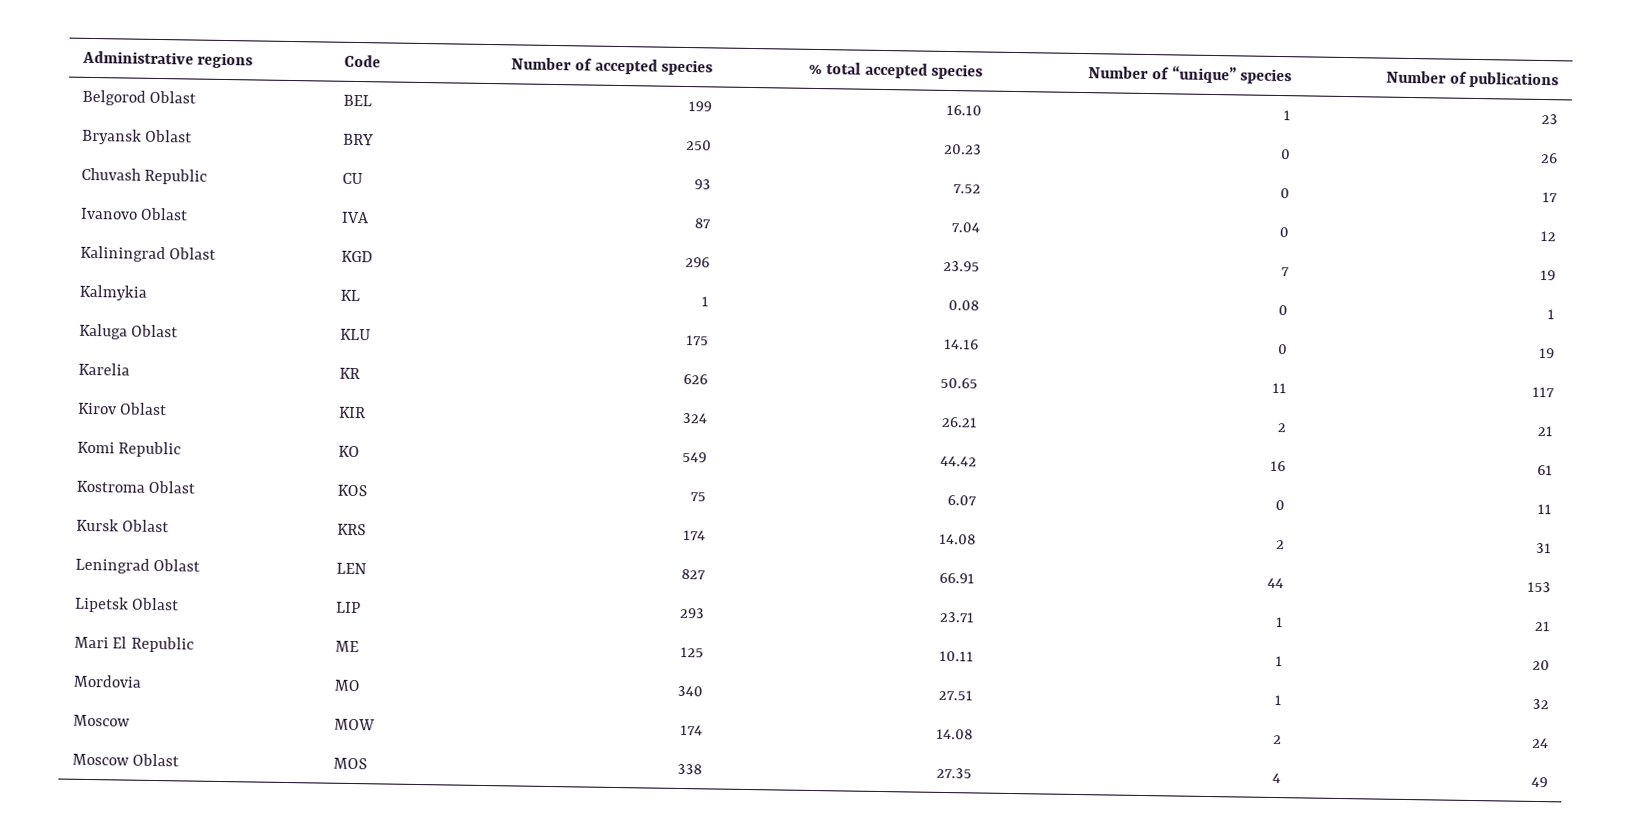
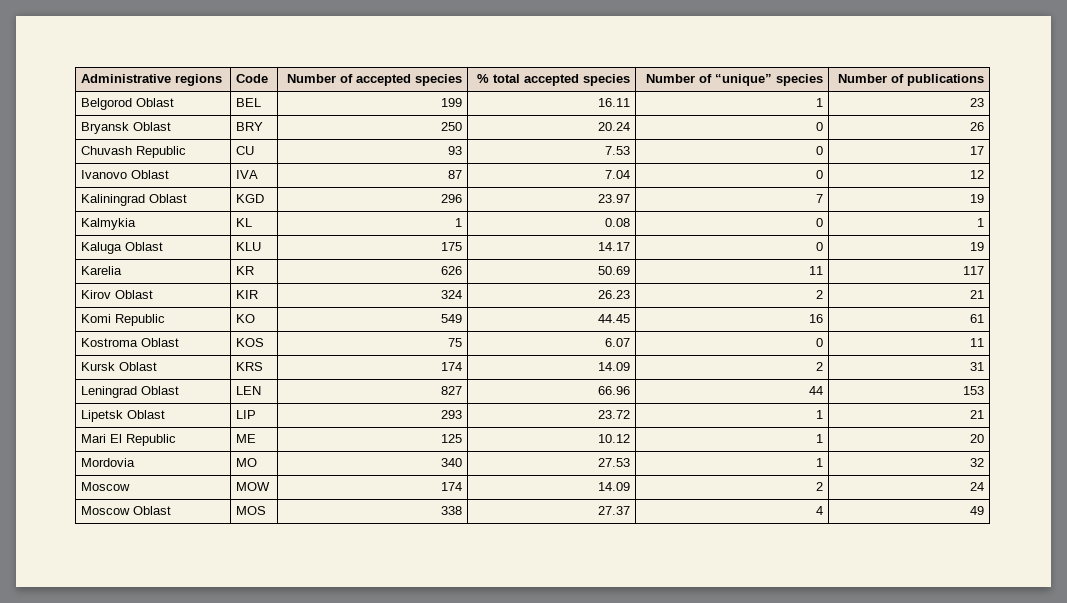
- Belgorod Oblast | BEL | 199 | 16.10 | 1 | 23
+ Belgorod Oblast | BEL | 199 | 16.11 | 1 | 23
- Bryansk Oblast | BRY | 250 | 20.23 | 0 | 26
+ Bryansk Oblast | BRY | 250 | 20.24 | 0 | 26
- Chuvash Republic | CU | 93 | 7.52 | 0 | 17
+ Chuvash Republic | CU | 93 | 7.53 | 0 | 17
- Kaliningrad Oblast | KGD | 296 | 23.95 | 7 | 19
+ Kaliningrad Oblast | KGD | 296 | 23.97 | 7 | 19
- Kaluga Oblast | KLU | 175 | 14.16 | 0 | 19
+ Kaluga Oblast | KLU | 175 | 14.17 | 0 | 19
- Karelia | KR | 626 | 50.65 | 11 | 117
+ Karelia | KR | 626 | 50.69 | 11 | 117
- Kirov Oblast | KIR | 324 | 26.21 | 2 | 21
+ Kirov Oblast | KIR | 324 | 26.23 | 2 | 21
- Komi Republic | KO | 549 | 44.42 | 16 | 61
+ Komi Republic | KO | 549 | 44.45 | 16 | 61
- Kursk Oblast | KRS | 174 | 14.08 | 2 | 31
+ Kursk Oblast | KRS | 174 | 14.09 | 2 | 31
- Leningrad Oblast | LEN | 827 | 66.91 | 44 | 153
+ Leningrad Oblast | LEN | 827 | 66.96 | 44 | 153
- Lipetsk Oblast | LIP | 293 | 23.71 | 1 | 21
+ Lipetsk Oblast | LIP | 293 | 23.72 | 1 | 21
- Mari El Republic | ME | 125 | 10.11 | 1 | 20
+ Mari El Republic | ME | 125 | 10.12 | 1 | 20
- Mordovia | MO | 340 | 27.51 | 1 | 32
+ Mordovia | MO | 340 | 27.53 | 1 | 32
- Moscow | MOW | 174 | 14.08 | 2 | 24
+ Moscow | MOW | 174 | 14.09 | 2 | 24
- Moscow Oblast | MOS | 338 | 27.35 | 4 | 49
+ Moscow Oblast | MOS | 338 | 27.37 | 4 | 49

